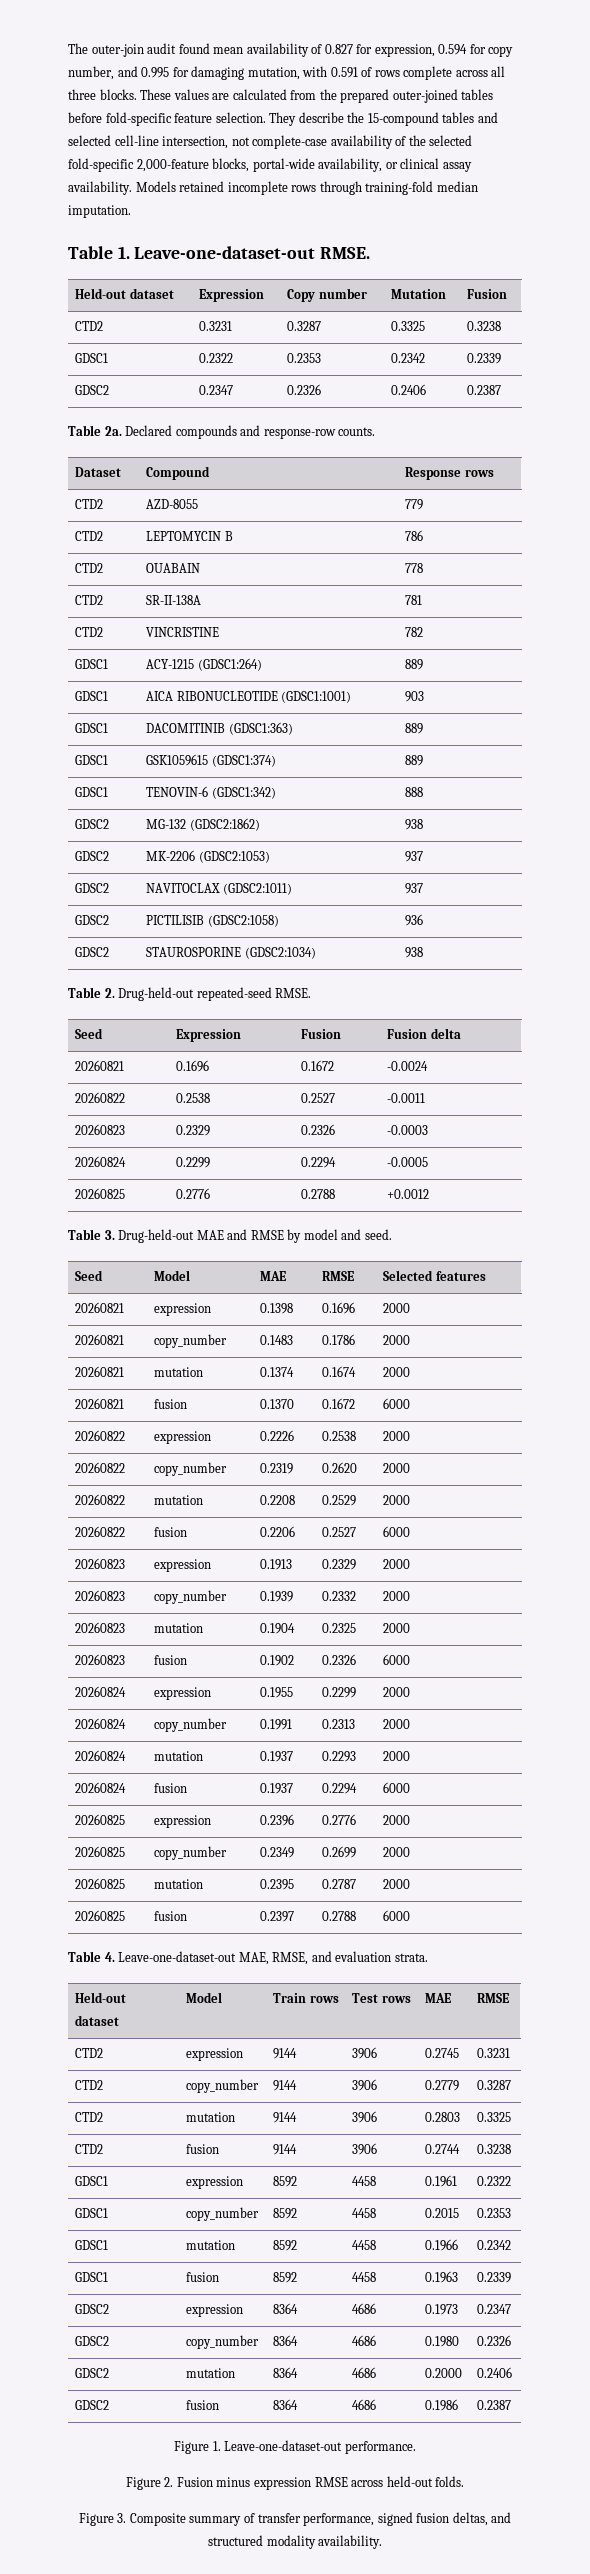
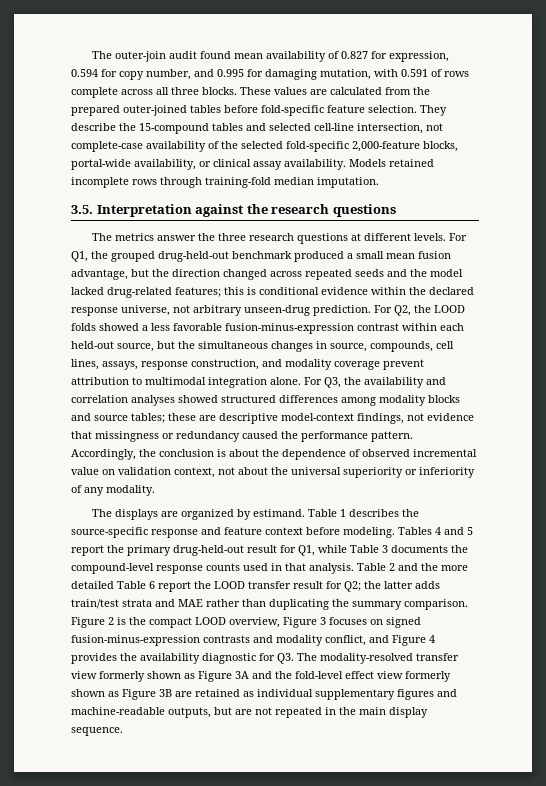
- Table 1. Leave-one-dataset-out RMSE.
- Held-out dataset | Expression | Copy number | Mutation | Fusion
- CTD2 | 0.3231 | 0.3287 | 0.3325 | 0.3238
- GDSC1 | 0.2322 | 0.2353 | 0.2342 | 0.2339
- GDSC2 | 0.2347 | 0.2326 | 0.2406 | 0.2387
- Table 2a. Declared compounds and response-row counts.
- Dataset | Compound | Response rows
- CTD2 | AZD-8055 | 779
- CTD2 | LEPTOMYCIN B | 786
- CTD2 | OUABAIN | 778
- CTD2 | SR-II-138A | 781
- CTD2 | VINCRISTINE | 782
- GDSC1 | ACY-1215 (GDSC1:264) | 889
- GDSC1 | AICA RIBONUCLEOTIDE (GDSC1:1001) | 903
- GDSC1 | DACOMITINIB (GDSC1:363) | 889
- GDSC1 | GSK1059615 (GDSC1:374) | 889
- GDSC1 | TENOVIN-6 (GDSC1:342) | 888
- GDSC2 | MG-132 (GDSC2:1862) | 938
- GDSC2 | MK-2206 (GDSC2:1053) | 937
- GDSC2 | NAVITOCLAX (GDSC2:1011) | 937
- GDSC2 | PICTILISIB (GDSC2:1058) | 936
- GDSC2 | STAUROSPORINE (GDSC2:1034) | 938
- Table 2. Drug-held-out repeated-seed RMSE.
- Seed | Expression | Fusion | Fusion delta
- 20260821 | 0.1696 | 0.1672 | -0.0024
- 20260822 | 0.2538 | 0.2527 | -0.0011
- 20260823 | 0.2329 | 0.2326 | -0.0003
- 20260824 | 0.2299 | 0.2294 | -0.0005
- 20260825 | 0.2776 | 0.2788 | +0.0012
- Table 3. Drug-held-out MAE and RMSE by model and seed.
- Seed | Model | MAE | RMSE | Selected features
- 20260821 | expression | 0.1398 | 0.1696 | 2000
- 20260821 | copy_number | 0.1483 | 0.1786 | 2000
- 20260821 | mutation | 0.1374 | 0.1674 | 2000
- 20260821 | fusion | 0.1370 | 0.1672 | 6000
- 20260822 | expression | 0.2226 | 0.2538 | 2000
- 20260822 | copy_number | 0.2319 | 0.2620 | 2000
- 20260822 | mutation | 0.2208 | 0.2529 | 2000
- 20260822 | fusion | 0.2206 | 0.2527 | 6000
- 20260823 | expression | 0.1913 | 0.2329 | 2000
- 20260823 | copy_number | 0.1939 | 0.2332 | 2000
- 20260823 | mutation | 0.1904 | 0.2325 | 2000
- 20260823 | fusion | 0.1902 | 0.2326 | 6000
- 20260824 | expression | 0.1955 | 0.2299 | 2000
- 20260824 | copy_number | 0.1991 | 0.2313 | 2000
- 20260824 | mutation | 0.1937 | 0.2293 | 2000
- 20260824 | fusion | 0.1937 | 0.2294 | 6000
- 20260825 | expression | 0.2396 | 0.2776 | 2000
- 20260825 | copy_number | 0.2349 | 0.2699 | 2000
- 20260825 | mutation | 0.2395 | 0.2787 | 2000
- 20260825 | fusion | 0.2397 | 0.2788 | 6000
- Table 4. Leave-one-dataset-out MAE, RMSE, and evaluation strata.
- Held-out dataset | Model | Train rows | Test rows | MAE | RMSE
- CTD2 | expression | 9144 | 3906 | 0.2745 | 0.3231
- CTD2 | copy_number | 9144 | 3906 | 0.2779 | 0.3287
- CTD2 | mutation | 9144 | 3906 | 0.2803 | 0.3325
- CTD2 | fusion | 9144 | 3906 | 0.2744 | 0.3238
- GDSC1 | expression | 8592 | 4458 | 0.1961 | 0.2322
- GDSC1 | copy_number | 8592 | 4458 | 0.2015 | 0.2353
- GDSC1 | mutation | 8592 | 4458 | 0.1966 | 0.2342
- GDSC1 | fusion | 8592 | 4458 | 0.1963 | 0.2339
- GDSC2 | expression | 8364 | 4686 | 0.1973 | 0.2347
- GDSC2 | copy_number | 8364 | 4686 | 0.1980 | 0.2326
- GDSC2 | mutation | 8364 | 4686 | 0.2000 | 0.2406
- GDSC2 | fusion | 8364 | 4686 | 0.1986 | 0.2387
- Figure 1. Leave-one-dataset-out performance.
- Figure 2. Fusion minus expression RMSE across held-out folds.
- Figure 3. Composite summary of transfer performance, signed fusion deltas, and structured modality availability.
+ 3.5. Interpretation against the research questions
+ The metrics answer the three research questions at different levels. For Q1, the grouped drug-held-out benchmark produced a small mean fusion advantage, but the direction changed across repeated seeds and the model lacked drug-related features; this is conditional evidence within the declared response universe, not arbitrary unseen-drug prediction. For Q2, the LOOD folds showed a less favorable fusion-minus-expression contrast within each held-out source, but the simultaneous changes in source, compounds, cell lines, assays, response construction, and modality coverage prevent attribution to multimodal integration alone. For Q3, the availability and correlation analyses showed structured differences among modality blocks and source tables; these are descriptive model-context findings, not evidence that missingness or redundancy caused the performance pattern. Accordingly, the conclusion is about the dependence of observed incremental value on validation context, not about the universal superiority or inferiority of any modality.
+ The displays are organized by estimand. Table 1 describes the source-specific response and feature context before modeling. Tables 4 and 5 report the primary drug-held-out result for Q1, while Table 3 documents the compound-level response counts used in that analysis. Table 2 and the more detailed Table 6 report the LOOD transfer result for Q2; the latter adds train/test strata and MAE rather than duplicating the summary comparison. Figure 2 is the compact LOOD overview, Figure 3 focuses on signed fusion-minus-expression contrasts and modality conflict, and Figure 4 provides the availability diagnostic for Q3. The modality-resolved transfer view formerly shown as Figure 3A and the fold-level effect view formerly shown as Figure 3B are retained as individual supplementary figures and machine-readable outputs, but are not repeated in the main display sequence.

